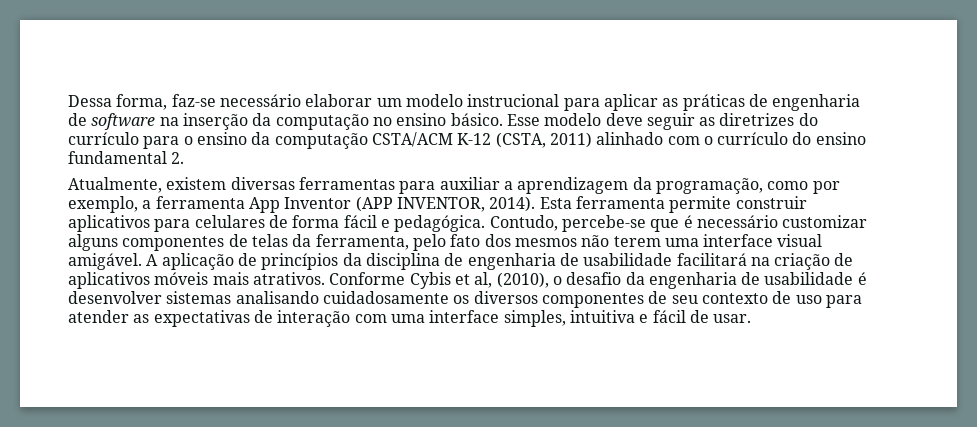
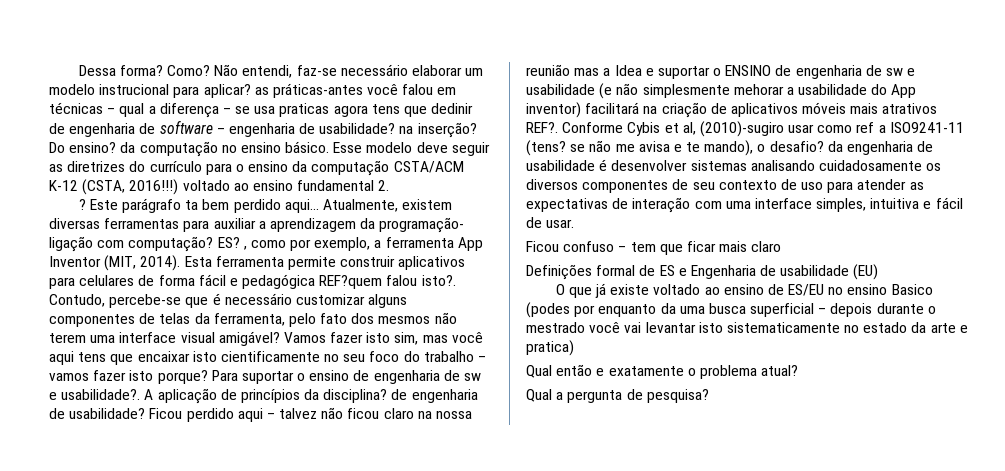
- Dessa forma, faz-se necessário elaborar um modelo instrucional para aplicar as práticas de engenharia de software na inserção da computação no ensino básico.
+ Dessa forma? Como? Não entendi, faz-se necessário elaborar um modelo instrucional para aplicar? as práticas-antes você falou em técnicas – qual a diferença – se usa praticas agora tens que dedinir de engenharia de software – engenharia de usabilidade? na inserção? Do ensino? da computação no ensino básico.
- Esse modelo deve seguir as diretrizes do currículo para o ensino da computação CSTA/ACM K-12 (CSTA, 2011) alinhado com o currículo do ensino fundamental 2.
- Atualmente, existem diversas ferramentas para auxiliar a aprendizagem da programação, como por exemplo, a ferramenta App Inventor (APP INVENTOR, 2014).
+ Esse modelo deve seguir as diretrizes do currículo para o ensino da computação CSTA/ACM K-12 (CSTA, 2016!!!) voltado ao ensino fundamental 2.
+ ? Este parágrafo ta bem perdido aqui... Atualmente, existem diversas ferramentas para auxiliar a aprendizagem da programação- ligação com computação? ES? , como por exemplo, a ferramenta App Inventor (MIT, 2014).
- Esta ferramenta permite construir aplicativos para celulares de forma fácil e pedagógica.
+ Esta ferramenta permite construir aplicativos para celulares de forma fácil e pedagógica REF?quem falou isto?.
- Contudo, percebe-se que é necessário customizar alguns componentes de telas da ferramenta, pelo fato dos mesmos não terem uma interface visual amigável.
+ Contudo, percebe-se que é necessário customizar alguns componentes de telas da ferramenta, pelo fato dos mesmos não terem uma interface visual amigável? Vamos fazer isto sim, mas você aqui tens que encaixar isto cientificamente no seu foco do trabalho – vamos fazer isto porque? Para suportar o ensino de engenharia de sw e usabilidade?.
- A aplicação de princípios da disciplina de engenharia de usabilidade facilitará na criação de aplicativos móveis mais atrativos.
+ A aplicação de princípios da disciplina? de engenharia de usabilidade? Ficou perdido aqui – talvez não ficou claro na nossa reunião mas a Idea e suportar o ENSINO de engenharia de sw e usabilidade (e não simplesmente mehorar a usabilidade do App inventor) facilitará na criação de aplicativos móveis mais atrativos REF?.
- Conforme Cybis et al, (2010), o desafio da engenharia de usabilidade é desenvolver sistemas analisando cuidadosamente os diversos componentes de seu contexto de uso para atender as expectativas de interação com uma interface simples, intuitiva e fácil de usar.
+ Conforme Cybis et al, (2010)-sugiro usar como ref a ISO9241-11 (tens? se não me avisa e te mando), o desafio? da engenharia de usabilidade é desenvolver sistemas analisando cuidadosamente os diversos componentes de seu contexto de uso para atender as expectativas de interação com uma interface simples, intuitiva e fácil de usar.
+ Ficou confuso – tem que ficar mais claro
+ Definições formal de ES e Engenharia de usabilidade (EU)
+ O que já existe voltado ao ensino de ES/EU no ensino Basico (podes por enquanto da uma busca superficial – depois durante o mestrado você vai levantar isto sistematicamente no estado da arte e pratica)
+ Qual então e exatamente o problema atual?
+ Qual a pergunta de pesquisa?

